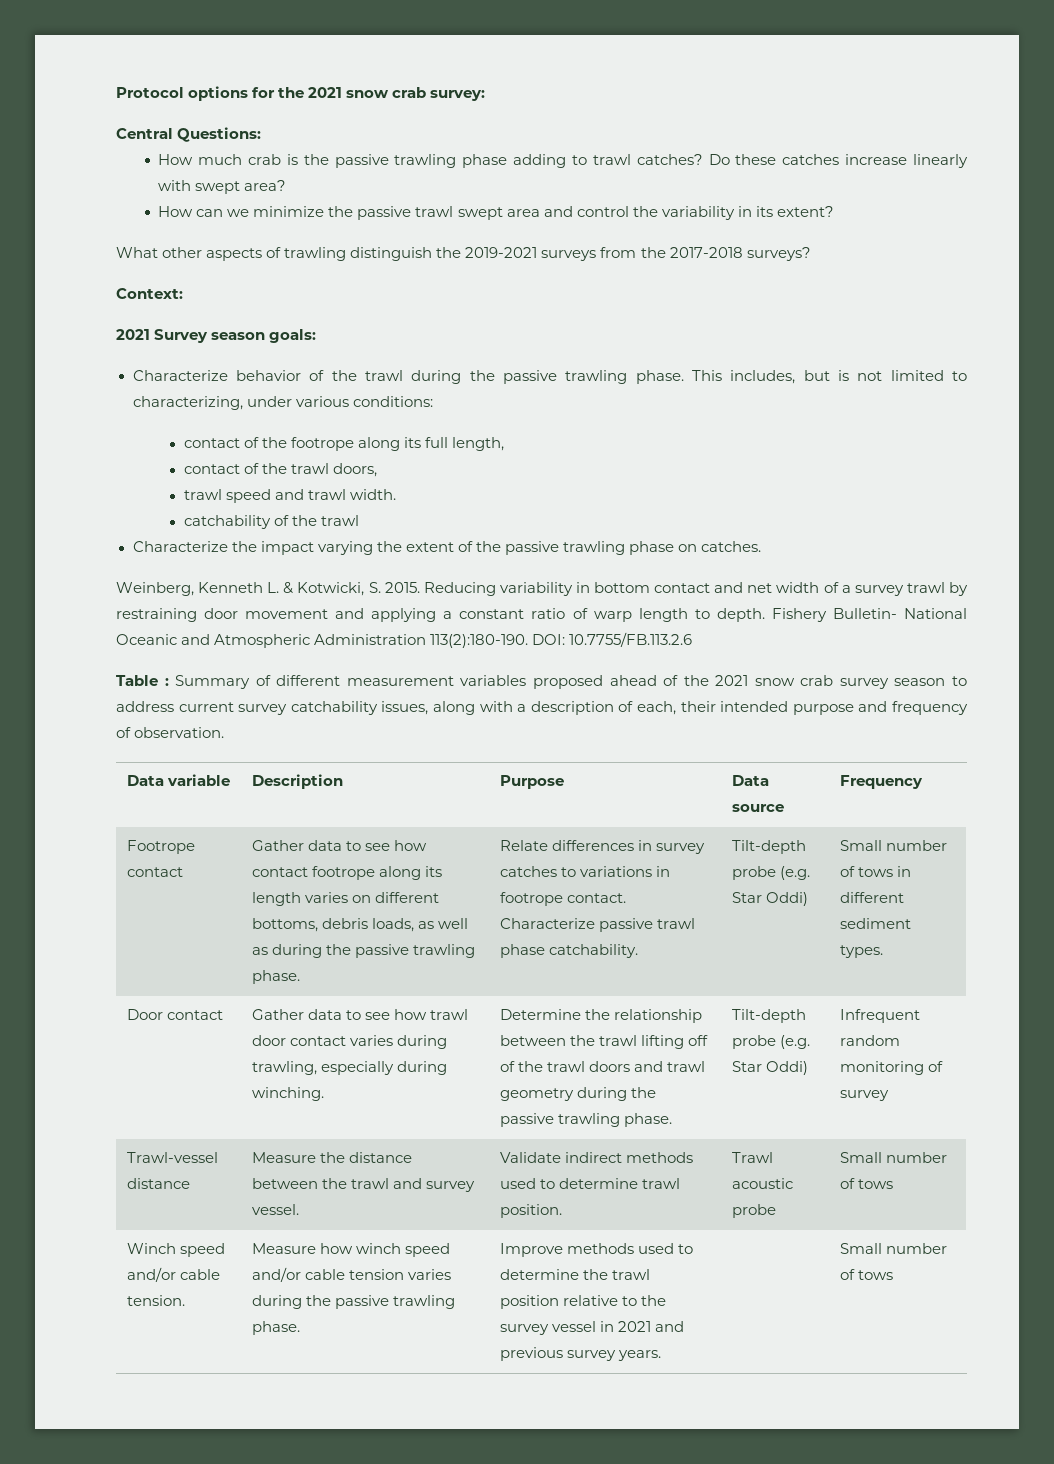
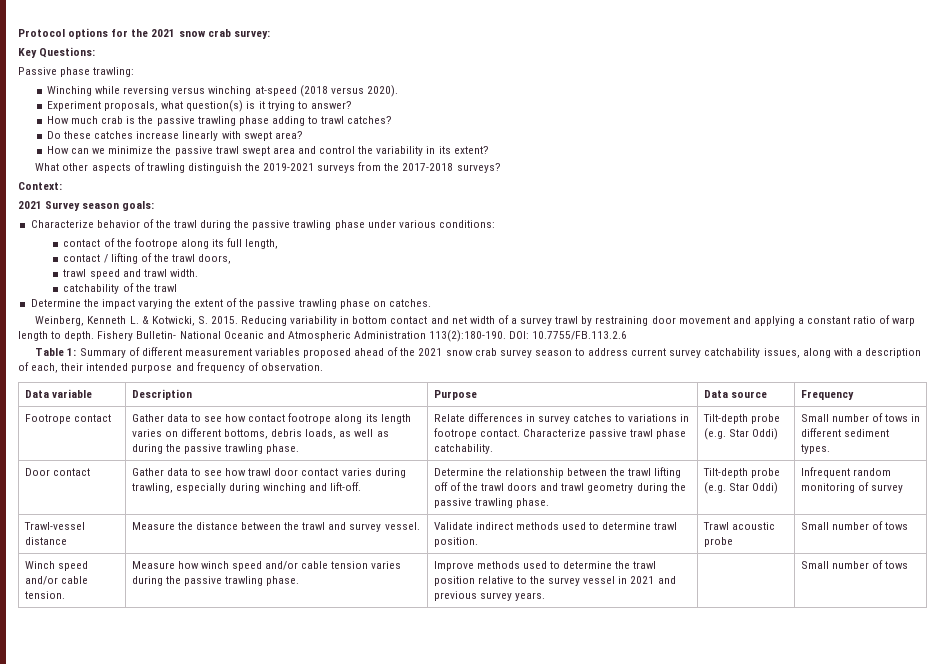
- Central Questions:
+ Key Questions:
+ Passive phase trawling:
+ Winching while reversing versus winching at-speed (2018 versus 2020).
+ Experiment proposals, what question(s) is it trying to answer?
- How much crab is the passive trawling phase adding to trawl catches? Do these catches increase linearly with swept area?
+ How much crab is the passive trawling phase adding to trawl catches?
+ Do these catches increase linearly with swept area?
- Characterize behavior of the trawl during the passive trawling phase. This includes, but is not limited to characterizing, under various conditions:
+ Characterize behavior of the trawl during the passive trawling phase under various conditions:
- contact of the trawl doors,
+ contact / lifting of the trawl doors,
- Characterize the impact varying the extent of the passive trawling phase on catches.
+ Determine the impact varying the extent of the passive trawling phase on catches.
- Table : Summary of different measurement variables proposed ahead of the 2021 snow crab survey season to address current survey catchability issues, along with a description of each, their intended purpose and frequency of observation.
+ Table 1: Summary of different measurement variables proposed ahead of the 2021 snow crab survey season to address current survey catchability issues, along with a description of each, their intended purpose and frequency of observation.
- Gather data to see how trawl door contact varies during trawling, especially during winching.
+ Gather data to see how trawl door contact varies during trawling, especially during winching and lift-off.

